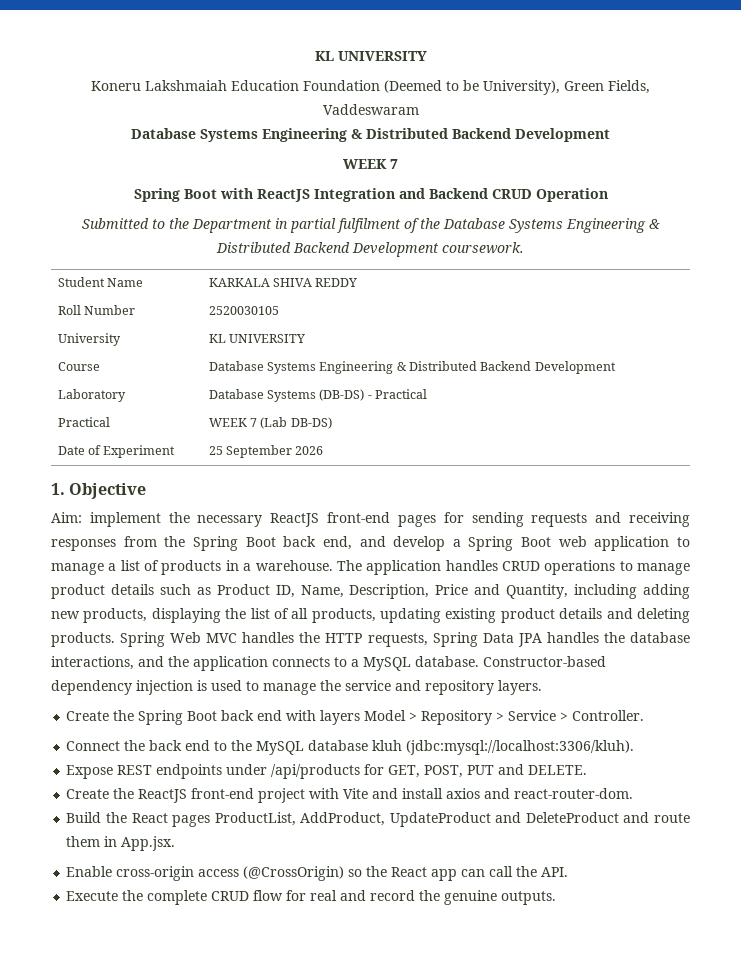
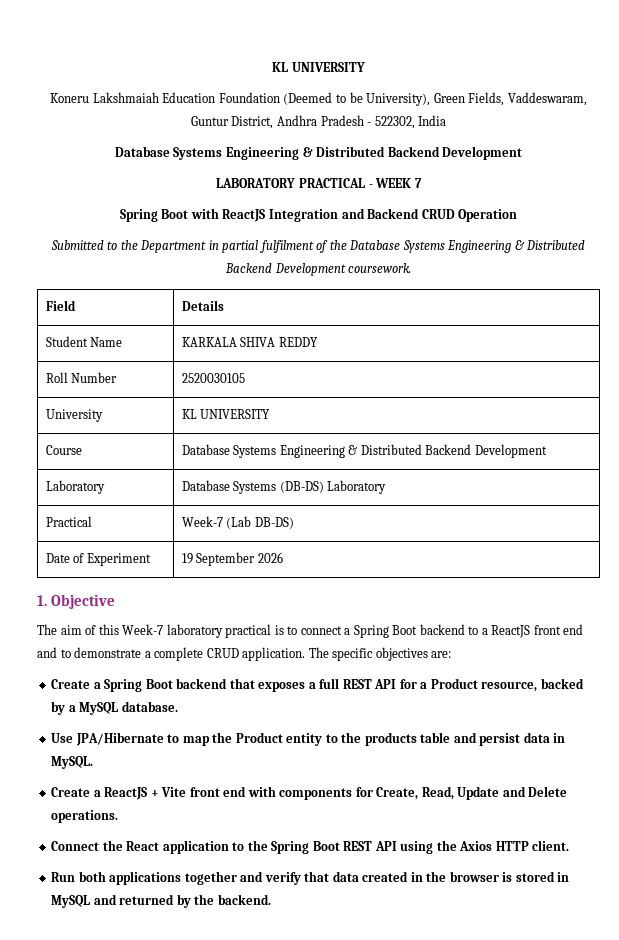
- Koneru Lakshmaiah Education Foundation (Deemed to be University), Green Fields, Vaddeswaram
+ Koneru Lakshmaiah Education Foundation (Deemed to be University), Green Fields, Vaddeswaram, Guntur District, Andhra Pradesh - 522302, India
  Database Systems Engineering & Distributed Backend Development
- WEEK 7
+ LABORATORY PRACTICAL - WEEK 7
+ Field | Details
- Laboratory | Database Systems (DB-DS) - Practical
+ Laboratory | Database Systems (DB-DS) Laboratory
- Practical | WEEK 7 (Lab DB-DS)
+ Practical | Week-7 (Lab DB-DS)
- Date of Experiment | 25 September 2026
+ Date of Experiment | 19 September 2026
- Aim: implement the necessary ReactJS front-end pages for sending requests and receiving responses from the Spring Boot back end, and develop a Spring Boot web application to manage a list of products in a warehouse. The application handles CRUD operations to manage product details such as Product ID, Name, Description, Price and Quantity, including adding new products, displaying the list of all products, updating existing product details and deleting products. Spring Web MVC handles the HTTP requests, Spring Data JPA handles the database interactions, and the application connects to a MySQL database. Constructor-based dependency injection is used to manage the service and repository layers.
- Create the Spring Boot back end with layers Model > Repository > Service > Controller.
- Connect the back end to the MySQL database kluh (jdbc:mysql://localhost:3306/kluh).
- Expose REST endpoints under /api/products for GET, POST, PUT and DELETE.
- Create the ReactJS front-end project with Vite and install axios and react-router-dom.
- Build the React pages ProductList, AddProduct, UpdateProduct and DeleteProduct and route them in App.jsx.
- Enable cross-origin access (@CrossOrigin) so the React app can call the API.
- Execute the complete CRUD flow for real and record the genuine outputs.
+ The aim of this Week-7 laboratory practical is to connect a Spring Boot backend to a ReactJS front end and to demonstrate a complete CRUD application. The specific objectives are:
+ Create a Spring Boot backend that exposes a full REST API for a Product resource, backed by a MySQL database.
+ Use JPA/Hibernate to map the Product entity to the products table and persist data in MySQL.
+ Create a ReactJS + Vite front end with components for Create, Read, Update and Delete operations.
+ Connect the React application to the Spring Boot REST API using the Axios HTTP client.
+ Run both applications together and verify that data created in the browser is stored in MySQL and returned by the backend.

